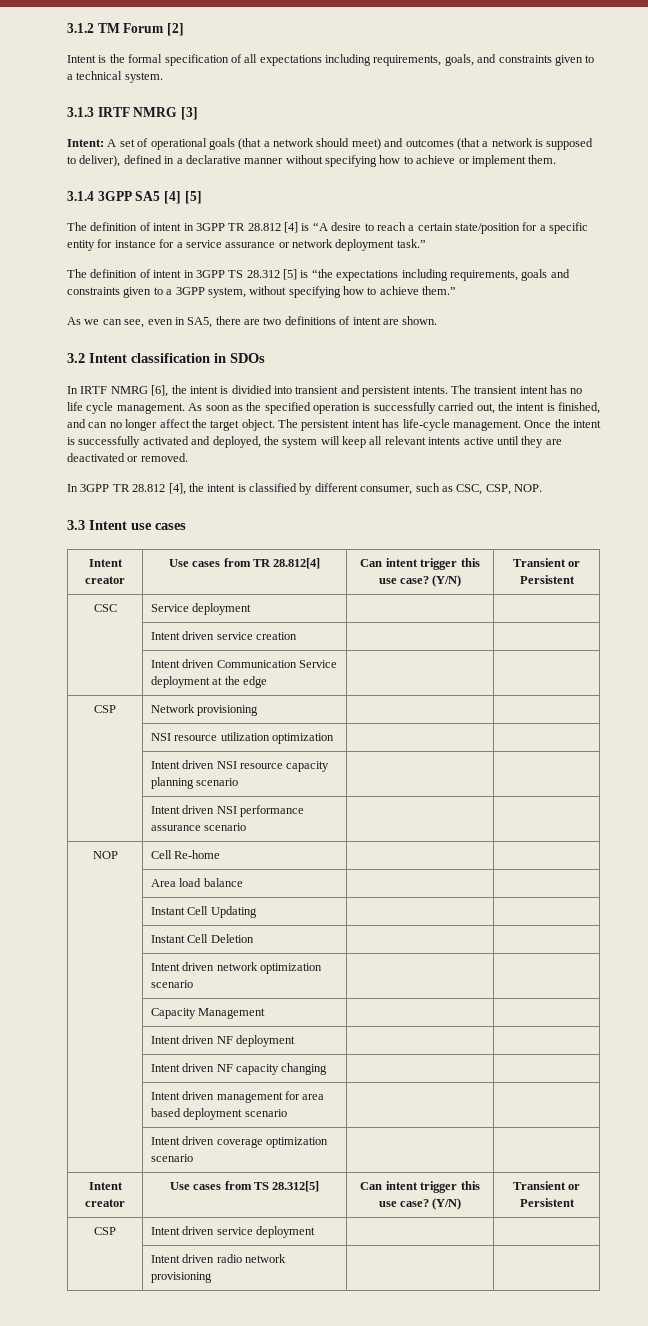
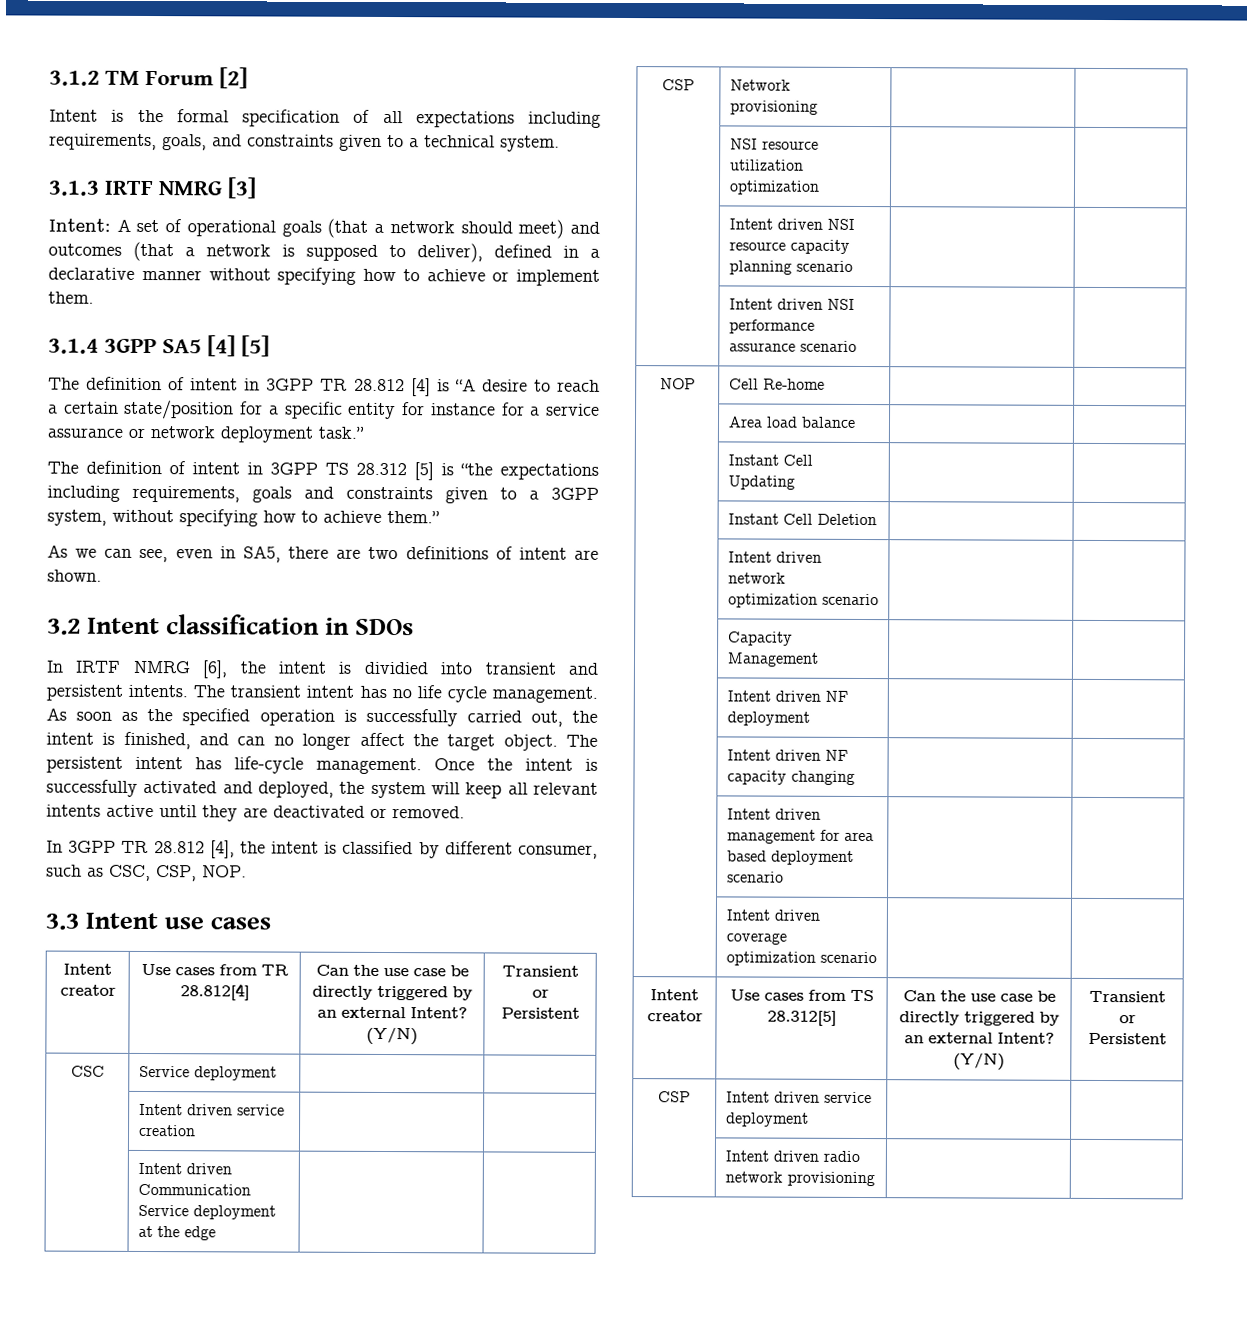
- Intent creator | Use cases from TR 28.812[4] | Can intent trigger this use case? (Y/N) | Transient or Persistent
+ Intent creator | Use cases from TR 28.812[4] | Can the use case be directly triggered by an external Intent? (Y/N) | Transient or Persistent
- Intent creator | Use cases from TS 28.312[5] | Can intent trigger this use case? (Y/N) | Transient or Persistent
+ Intent creator | Use cases from TS 28.312[5] | Can the use case be directly triggered by an external Intent? (Y/N) | Transient or Persistent

